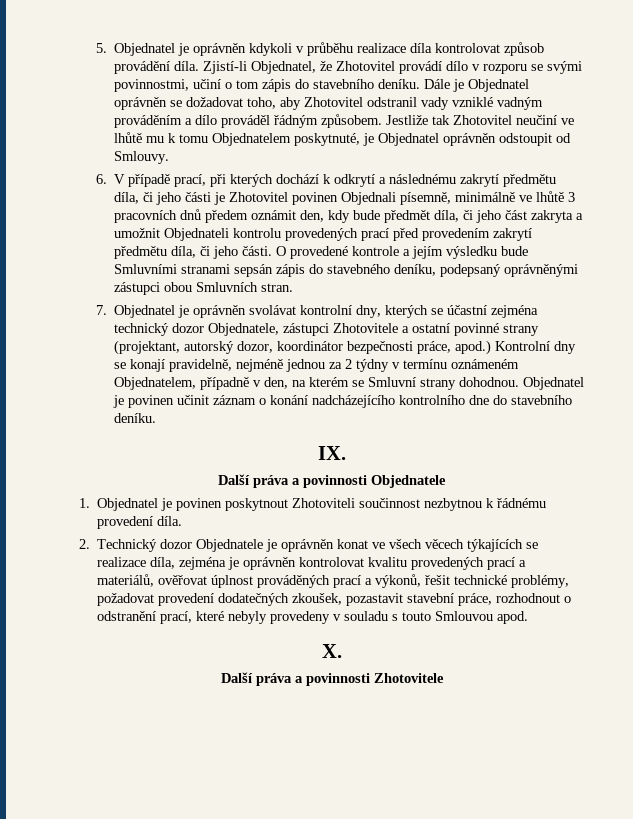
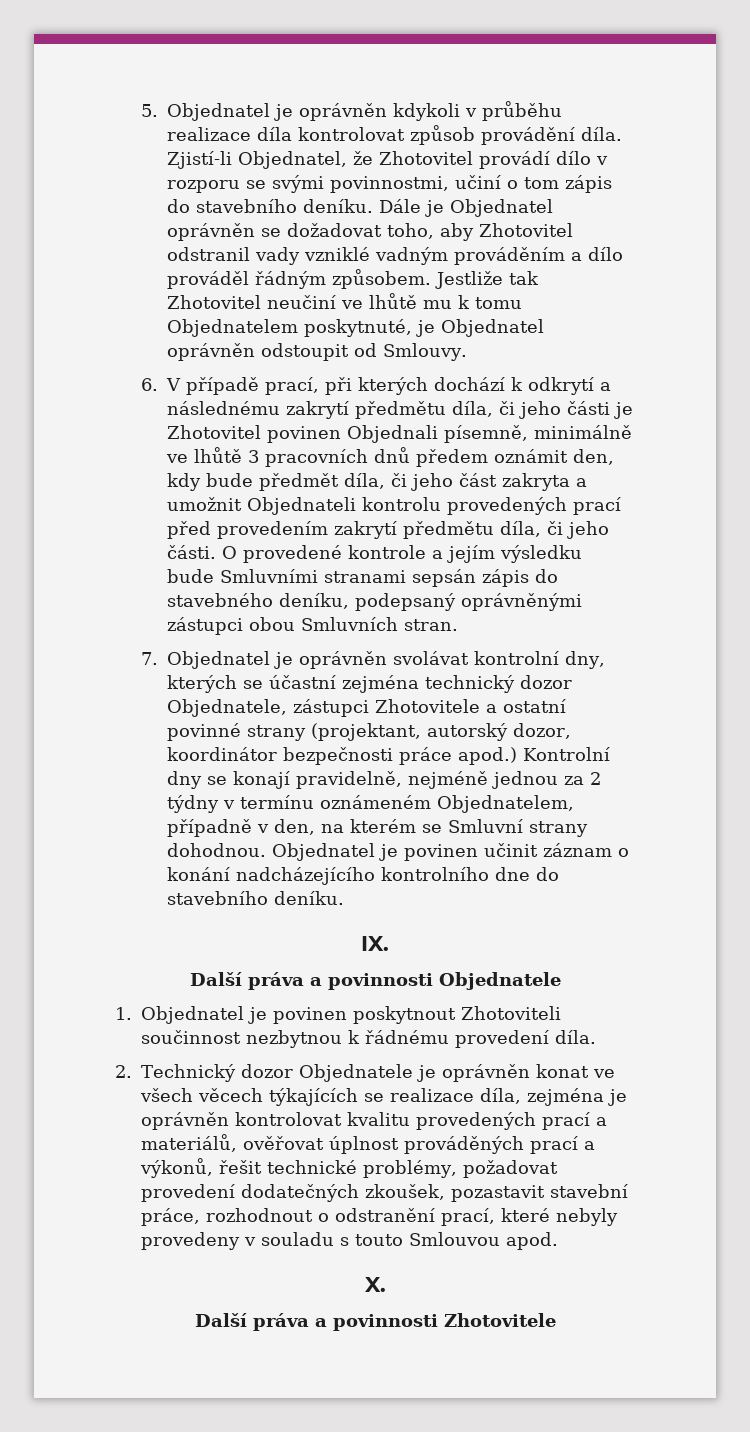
- 7. Objednatel je oprávněn svolávat kontrolní dny, kterých se účastní zejména technický dozor Objednatele, zástupci Zhotovitele a ostatní povinné strany (projektant, autorský dozor, koordinátor bezpečnosti práce, apod.)
+ 7. Objednatel je oprávněn svolávat kontrolní dny, kterých se účastní zejména technický dozor Objednatele, zástupci Zhotovitele a ostatní povinné strany (projektant, autorský dozor, koordinátor bezpečnosti práce apod.)

